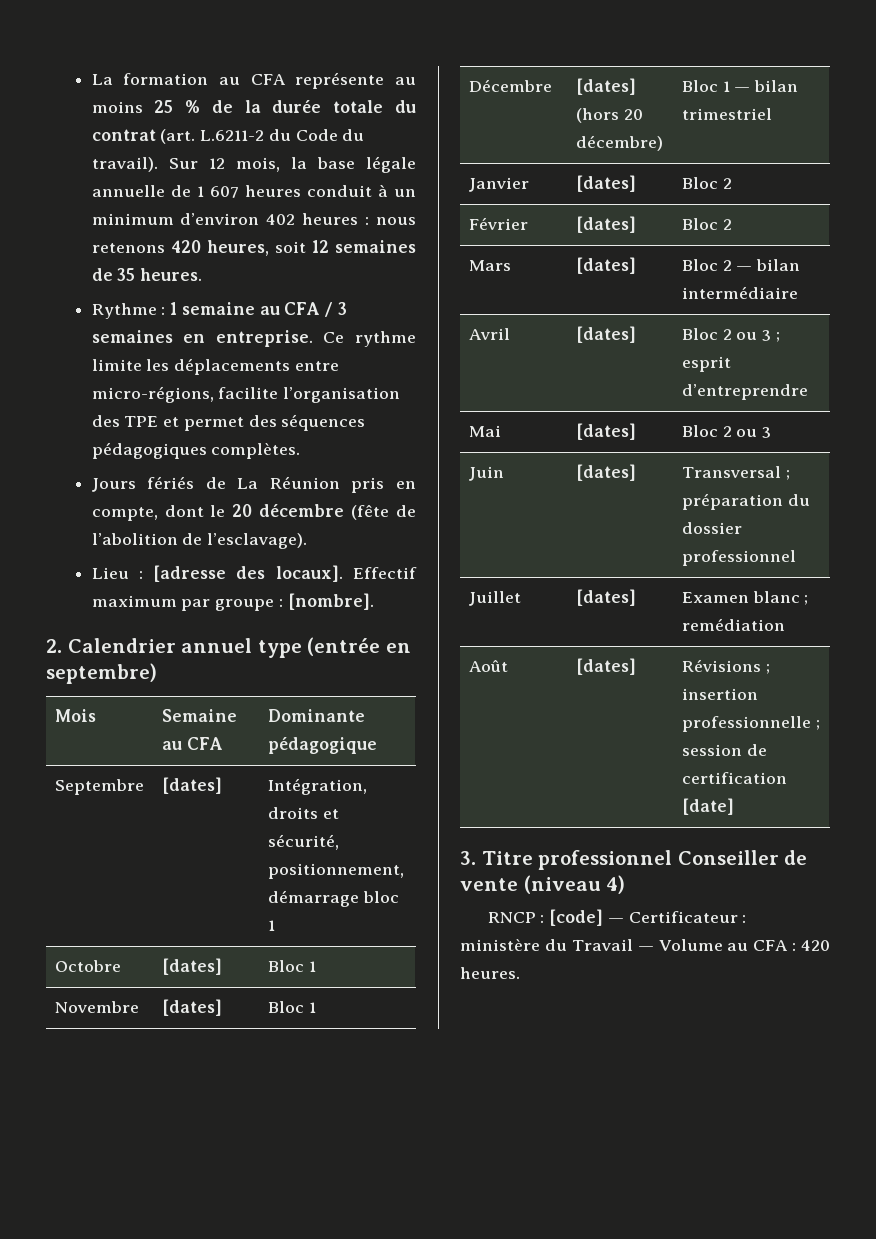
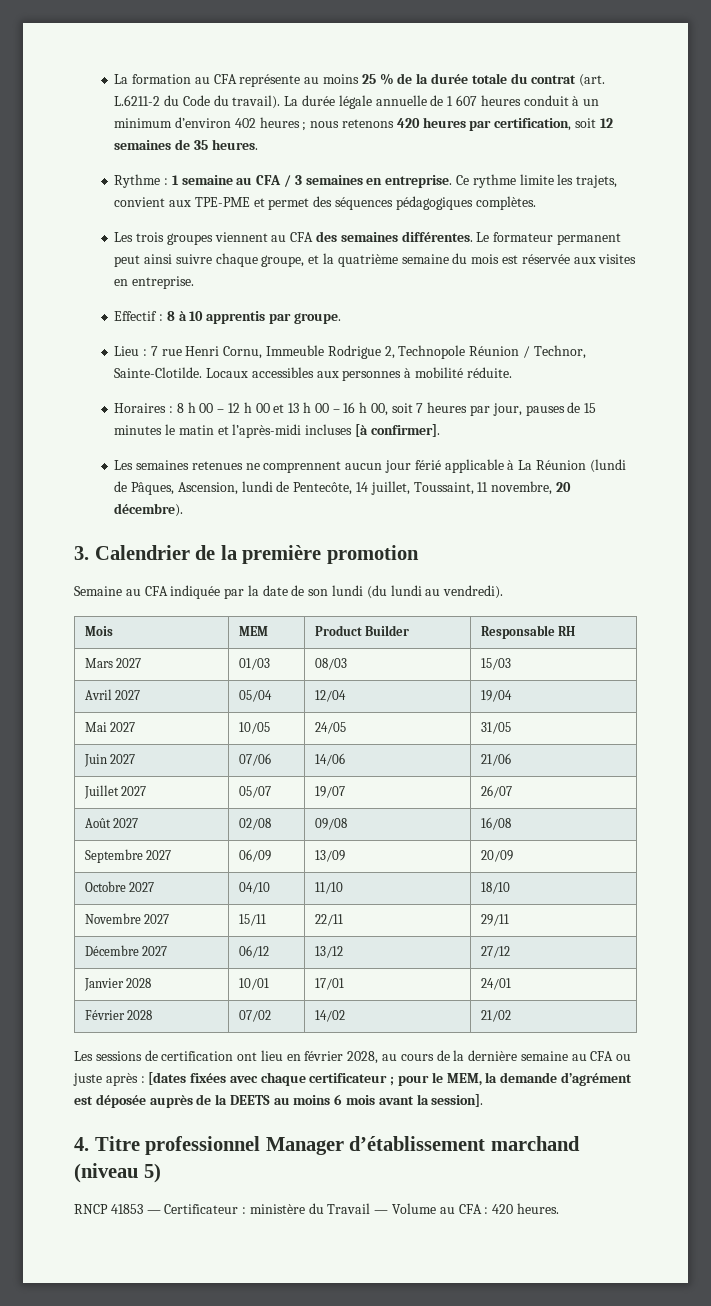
- Sur 12 mois, la base légale annuelle de 1 607 heures conduit à un minimum d’environ 402 heures : nous retenons 420 heures, soit 12 semaines de 35 heures.
+ La durée légale annuelle de 1 607 heures conduit à un minimum d’environ 402 heures ; nous retenons 420 heures par certification, soit 12 semaines de 35 heures.
- Ce rythme limite les déplacements entre micro-régions, facilite l’organisation des TPE et permet des séquences pédagogiques complètes.
+ Ce rythme limite les trajets, convient aux TPE-PME et permet des séquences pédagogiques complètes.
- Jours fériés de La Réunion pris en compte, dont le 20 décembre (fête de l’abolition de l’esclavage).
- Lieu : [adresse des locaux]. Effectif maximum par groupe : [nombre].
- 2. Calendrier annuel type (entrée en septembre)
- Mois | Semaine au CFA | Dominante pédagogique
- Septembre | [dates] | Intégration, droits et sécurité, positionnement, démarrage bloc 1
- Octobre | [dates] | Bloc 1
- Novembre | [dates] | Bloc 1
- Décembre | [dates] (hors 20 décembre) | Bloc 1 — bilan trimestriel
- Janvier | [dates] | Bloc 2
- Février | [dates] | Bloc 2
- Mars | [dates] | Bloc 2 — bilan intermédiaire
- Avril | [dates] | Bloc 2 ou 3 ; esprit d’entreprendre
- Mai | [dates] | Bloc 2 ou 3
- Juin | [dates] | Transversal ; préparation du dossier professionnel
- Juillet | [dates] | Examen blanc ; remédiation
- Août | [dates] | Révisions ; insertion professionnelle ; session de certification [date]
- 3. Titre professionnel Conseiller de vente (niveau 4)
+ Les trois groupes viennent au CFA des semaines différentes. Le formateur permanent peut ainsi suivre chaque groupe, et la quatrième semaine du mois est réservée aux visites en entreprise.
+ Effectif : 8 à 10 apprentis par groupe.
+ Lieu : 7 rue Henri Cornu, Immeuble Rodrigue 2, Technopole Réunion / Technor, Sainte-Clotilde. Locaux accessibles aux personnes à mobilité réduite.
+ Horaires : 8 h 00 – 12 h 00 et 13 h 00 – 16 h 00, soit 7 heures par jour, pauses de 15 minutes le matin et l’après-midi incluses [à confirmer].
+ Les semaines retenues ne comprennent aucun jour férié applicable à La Réunion (lundi de Pâques, Ascension, lundi de Pentecôte, 14 juillet, Toussaint, 11 novembre, 20 décembre).
+ 3. Calendrier de la première promotion
+ Semaine au CFA indiquée par la date de son lundi (du lundi au vendredi).
+ Mois | MEM | Product Builder | Responsable RH
+ Mars 2027 | 01/03 | 08/03 | 15/03
+ Avril 2027 | 05/04 | 12/04 | 19/04
+ Mai 2027 | 10/05 | 24/05 | 31/05
+ Juin 2027 | 07/06 | 14/06 | 21/06
+ Juillet 2027 | 05/07 | 19/07 | 26/07
+ Août 2027 | 02/08 | 09/08 | 16/08
+ Septembre 2027 | 06/09 | 13/09 | 20/09
+ Octobre 2027 | 04/10 | 11/10 | 18/10
+ Novembre 2027 | 15/11 | 22/11 | 29/11
+ Décembre 2027 | 06/12 | 13/12 | 27/12
+ Janvier 2028 | 10/01 | 17/01 | 24/01
+ Février 2028 | 07/02 | 14/02 | 21/02
+ Les sessions de certification ont lieu en février 2028, au cours de la dernière semaine au CFA ou juste après : [dates fixées avec chaque certificateur ; pour le MEM, la demande d’agrément est déposée auprès de la DEETS au moins 6 mois avant la session].
+ 4. Titre professionnel Manager d’établissement marchand (niveau 5)
- RNCP : [code] — Certificateur : ministère du Travail — Volume au CFA : 420 heures.
+ RNCP 41853 — Certificateur : ministère du Travail — Volume au CFA : 420 heures.

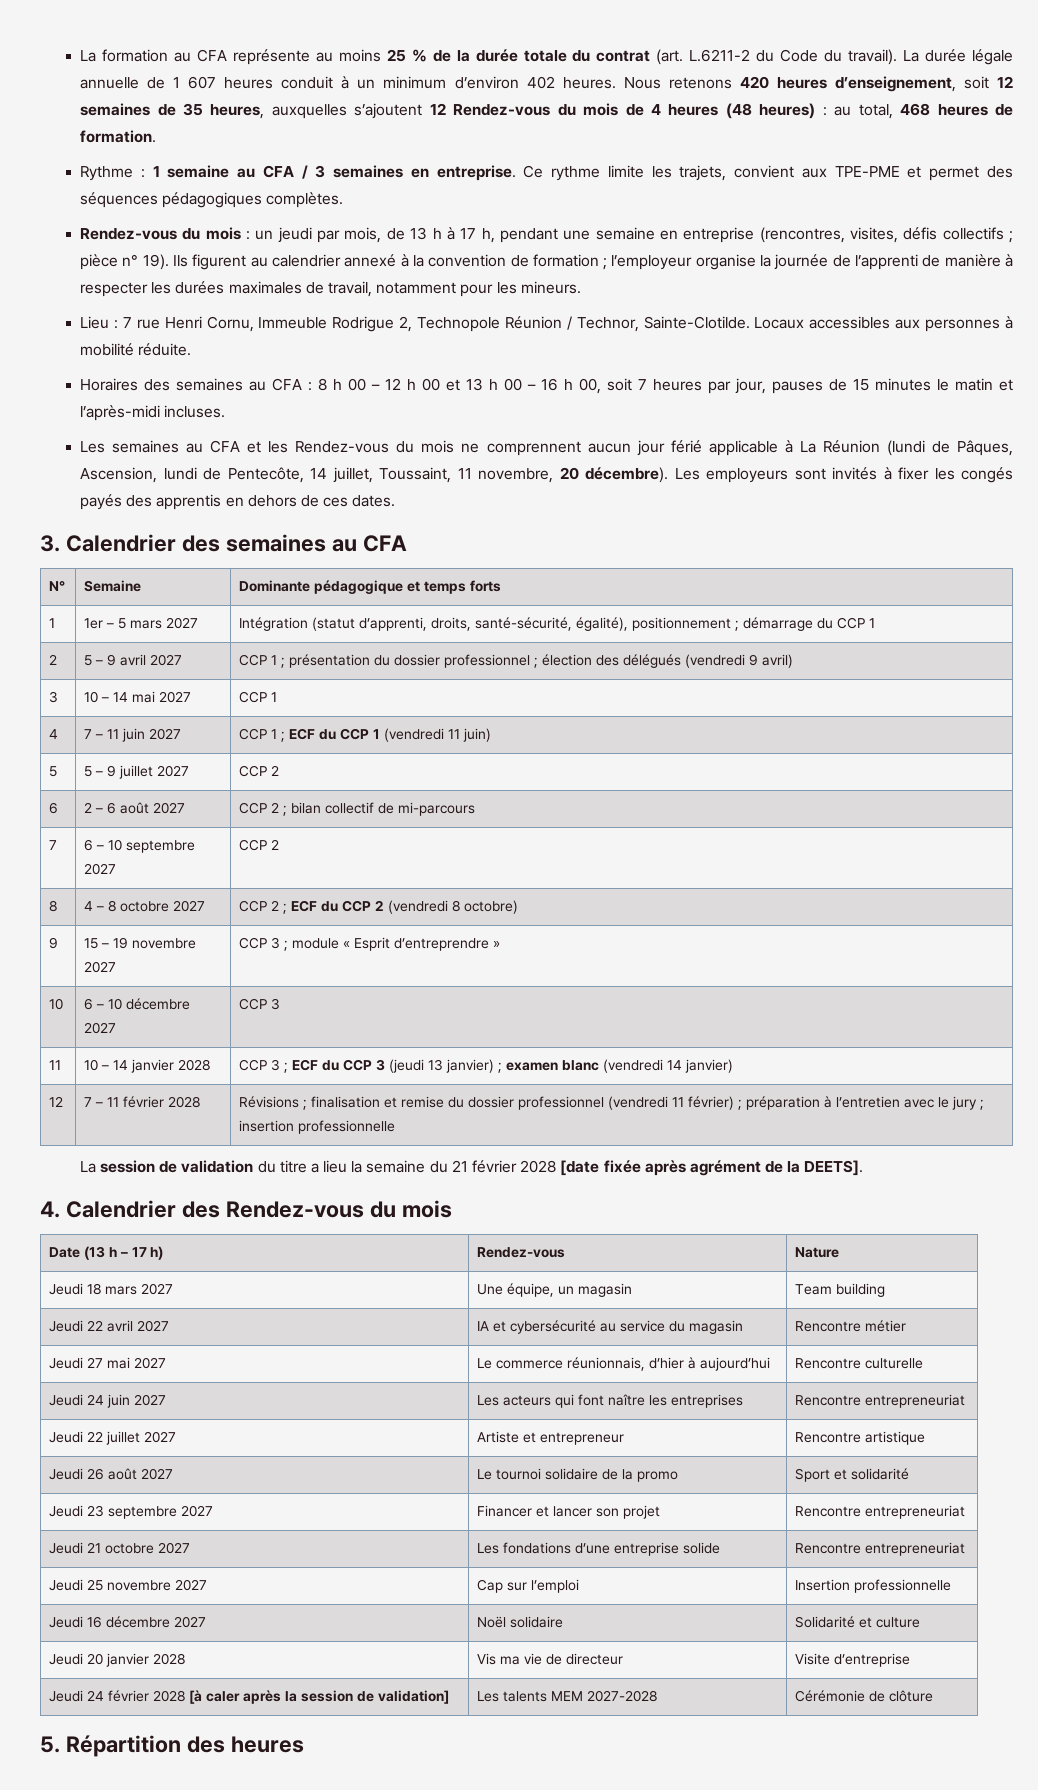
- La durée légale annuelle de 1 607 heures conduit à un minimum d’environ 402 heures ; nous retenons 420 heures par certification, soit 12 semaines de 35 heures.
+ La durée légale annuelle de 1 607 heures conduit à un minimum d’environ 402 heures. Nous retenons 420 heures d’enseignement, soit 12 semaines de 35 heures, auxquelles s’ajoutent 12 Rendez-vous du mois de 4 heures (48 heures) : au total, 468 heures de formation.
- Les trois groupes viennent au CFA des semaines différentes. Le formateur permanent peut ainsi suivre chaque groupe, et la quatrième semaine du mois est réservée aux visites en entreprise.
- Effectif : 8 à 10 apprentis par groupe.
+ Rendez-vous du mois : un jeudi par mois, de 13 h à 17 h, pendant une semaine en entreprise (rencontres, visites, défis collectifs ; pièce n° 19). Ils figurent au calendrier annexé à la convention de formation ; l’employeur organise la journée de l’apprenti de manière à respecter les durées maximales de travail, notamment pour les mineurs.
- Horaires : 8 h 00 – 12 h 00 et 13 h 00 – 16 h 00, soit 7 heures par jour, pauses de 15 minutes le matin et l’après-midi incluses [à confirmer].
+ Horaires des semaines au CFA : 8 h 00 – 12 h 00 et 13 h 00 – 16 h 00, soit 7 heures par jour, pauses de 15 minutes le matin et l’après-midi incluses.
- Les semaines retenues ne comprennent aucun jour férié applicable à La Réunion (lundi de Pâques, Ascension, lundi de Pentecôte, 14 juillet, Toussaint, 11 novembre, 20 décembre).
- 3. Calendrier de la première promotion
- Semaine au CFA indiquée par la date de son lundi (du lundi au vendredi).
- Mois | MEM | Product Builder | Responsable RH
- Mars 2027 | 01/03 | 08/03 | 15/03
- Avril 2027 | 05/04 | 12/04 | 19/04
- Mai 2027 | 10/05 | 24/05 | 31/05
- Juin 2027 | 07/06 | 14/06 | 21/06
- Juillet 2027 | 05/07 | 19/07 | 26/07
- Août 2027 | 02/08 | 09/08 | 16/08
- Septembre 2027 | 06/09 | 13/09 | 20/09
- Octobre 2027 | 04/10 | 11/10 | 18/10
- Novembre 2027 | 15/11 | 22/11 | 29/11
- Décembre 2027 | 06/12 | 13/12 | 27/12
- Janvier 2028 | 10/01 | 17/01 | 24/01
- Février 2028 | 07/02 | 14/02 | 21/02
- Les sessions de certification ont lieu en février 2028, au cours de la dernière semaine au CFA ou juste après : [dates fixées avec chaque certificateur ; pour le MEM, la demande d’agrément est déposée auprès de la DEETS au moins 6 mois avant la session].
- 4. Titre professionnel Manager d’établissement marchand (niveau 5)
- RNCP 41853 — Certificateur : ministère du Travail — Volume au CFA : 420 heures.
+ Les semaines au CFA et les Rendez-vous du mois ne comprennent aucun jour férié applicable à La Réunion (lundi de Pâques, Ascension, lundi de Pentecôte, 14 juillet, Toussaint, 11 novembre, 20 décembre). Les employeurs sont invités à fixer les congés payés des apprentis en dehors de ces dates.
+ 3. Calendrier des semaines au CFA
+ N° | Semaine | Dominante pédagogique et temps forts
+ 1 | 1er – 5 mars 2027 | Intégration (statut d’apprenti, droits, santé-sécurité, égalité), positionnement ; démarrage du CCP 1
+ 2 | 5 – 9 avril 2027 | CCP 1 ; présentation du dossier professionnel ; élection des délégués (vendredi 9 avril)
+ 3 | 10 – 14 mai 2027 | CCP 1
+ 4 | 7 – 11 juin 2027 | CCP 1 ; ECF du CCP 1 (vendredi 11 juin)
+ 5 | 5 – 9 juillet 2027 | CCP 2
+ 6 | 2 – 6 août 2027 | CCP 2 ; bilan collectif de mi-parcours
+ 7 | 6 – 10 septembre 2027 | CCP 2
+ 8 | 4 – 8 octobre 2027 | CCP 2 ; ECF du CCP 2 (vendredi 8 octobre)
+ 9 | 15 – 19 novembre 2027 | CCP 3 ; module « Esprit d’entreprendre »
+ 10 | 6 – 10 décembre 2027 | CCP 3
+ 11 | 10 – 14 janvier 2028 | CCP 3 ; ECF du CCP 3 (jeudi 13 janvier) ; examen blanc (vendredi 14 janvier)
+ 12 | 7 – 11 février 2028 | Révisions ; finalisation et remise du dossier professionnel (vendredi 11 février) ; préparation à l’entretien avec le jury ; insertion professionnelle
+ La session de validation du titre a lieu la semaine du 21 février 2028 [date fixée après agrément de la DEETS].
+ 4. Calendrier des Rendez-vous du mois
+ Date (13 h – 17 h) | Rendez-vous | Nature
+ Jeudi 18 mars 2027 | Une équipe, un magasin | Team building
+ Jeudi 22 avril 2027 | IA et cybersécurité au service du magasin | Rencontre métier
+ Jeudi 27 mai 2027 | Le commerce réunionnais, d’hier à aujourd’hui | Rencontre culturelle
+ Jeudi 24 juin 2027 | Les acteurs qui font naître les entreprises | Rencontre entrepreneuriat
+ Jeudi 22 juillet 2027 | Artiste et entrepreneur | Rencontre artistique
+ Jeudi 26 août 2027 | Le tournoi solidaire de la promo | Sport et solidarité
+ Jeudi 23 septembre 2027 | Financer et lancer son projet | Rencontre entrepreneuriat
+ Jeudi 21 octobre 2027 | Les fondations d’une entreprise solide | Rencontre entrepreneuriat
+ Jeudi 25 novembre 2027 | Cap sur l’emploi | Insertion professionnelle
+ Jeudi 16 décembre 2027 | Noël solidaire | Solidarité et culture
+ Jeudi 20 janvier 2028 | Vis ma vie de directeur | Visite d’entreprise
+ Jeudi 24 février 2028 [à caler après la session de validation] | Les talents MEM 2027-2028 | Cérémonie de clôture
+ 5. Répartition des heures

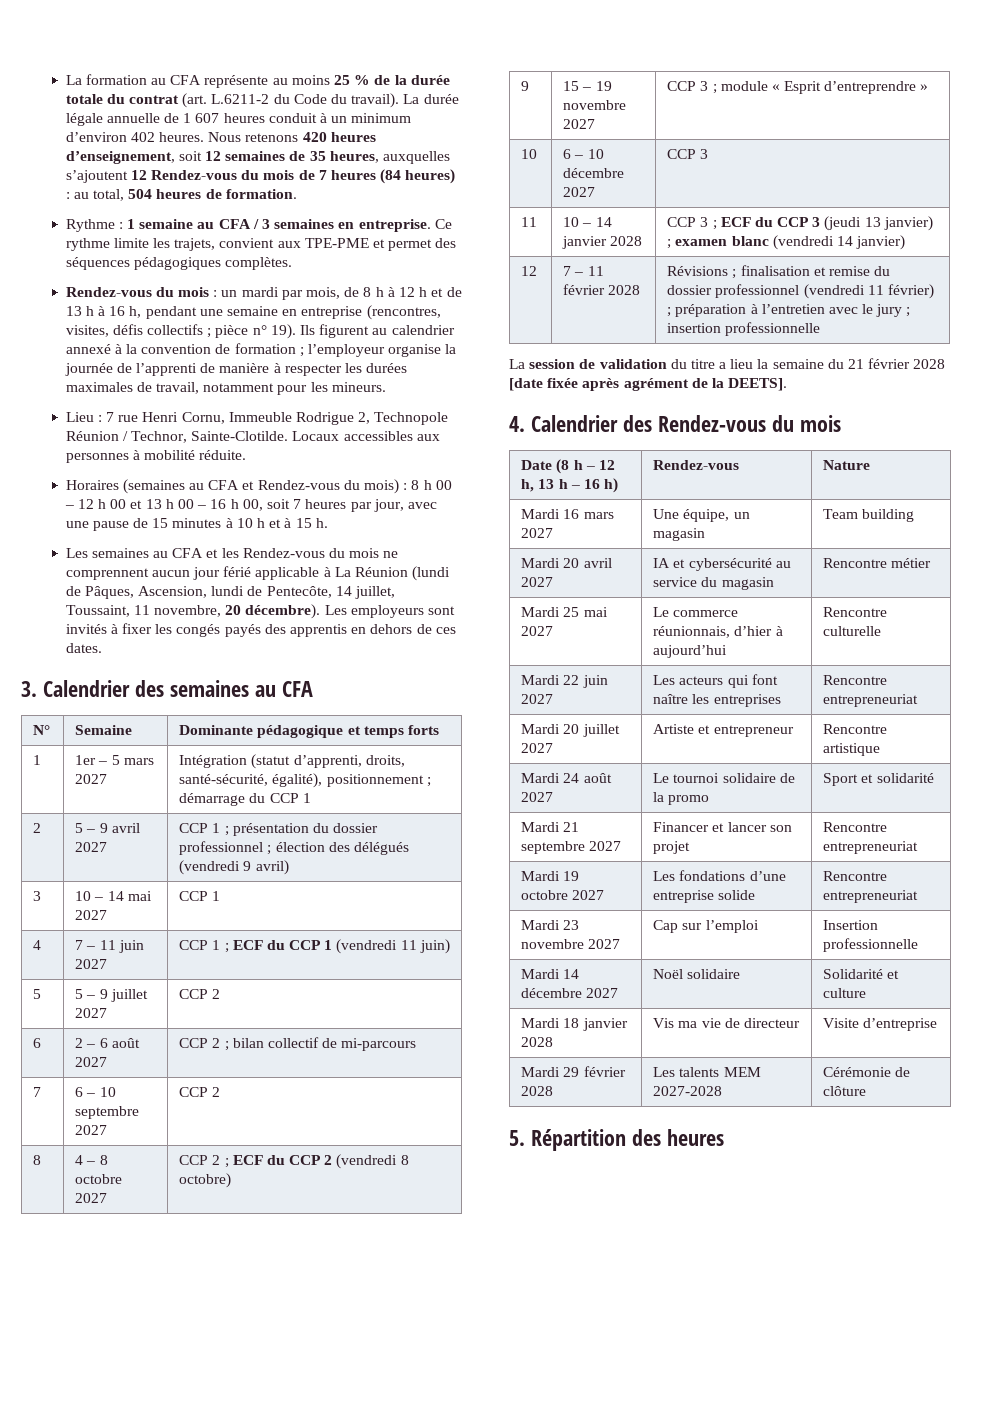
- Nous retenons 420 heures d’enseignement, soit 12 semaines de 35 heures, auxquelles s’ajoutent 12 Rendez-vous du mois de 4 heures (48 heures) : au total, 468 heures de formation.
+ Nous retenons 420 heures d’enseignement, soit 12 semaines de 35 heures, auxquelles s’ajoutent 12 Rendez-vous du mois de 7 heures (84 heures) : au total, 504 heures de formation.
- Rendez-vous du mois : un jeudi par mois, de 13 h à 17 h, pendant une semaine en entreprise (rencontres, visites, défis collectifs ; pièce n° 19).
+ Rendez-vous du mois : un mardi par mois, de 8 h à 12 h et de 13 h à 16 h, pendant une semaine en entreprise (rencontres, visites, défis collectifs ; pièce n° 19).
- Horaires des semaines au CFA : 8 h 00 – 12 h 00 et 13 h 00 – 16 h 00, soit 7 heures par jour, pauses de 15 minutes le matin et l’après-midi incluses.
+ Horaires (semaines au CFA et Rendez-vous du mois) : 8 h 00 – 12 h 00 et 13 h 00 – 16 h 00, soit 7 heures par jour, avec une pause de 15 minutes à 10 h et à 15 h.
- Date (13 h – 17 h) | Rendez-vous | Nature
+ Date (8 h – 12 h, 13 h – 16 h) | Rendez-vous | Nature
- Jeudi 18 mars 2027 | Une équipe, un magasin | Team building
+ Mardi 16 mars 2027 | Une équipe, un magasin | Team building
- Jeudi 22 avril 2027 | IA et cybersécurité au service du magasin | Rencontre métier
+ Mardi 20 avril 2027 | IA et cybersécurité au service du magasin | Rencontre métier
- Jeudi 27 mai 2027 | Le commerce réunionnais, d’hier à aujourd’hui | Rencontre culturelle
+ Mardi 25 mai 2027 | Le commerce réunionnais, d’hier à aujourd’hui | Rencontre culturelle
- Jeudi 24 juin 2027 | Les acteurs qui font naître les entreprises | Rencontre entrepreneuriat
+ Mardi 22 juin 2027 | Les acteurs qui font naître les entreprises | Rencontre entrepreneuriat
- Jeudi 22 juillet 2027 | Artiste et entrepreneur | Rencontre artistique
+ Mardi 20 juillet 2027 | Artiste et entrepreneur | Rencontre artistique
- Jeudi 26 août 2027 | Le tournoi solidaire de la promo | Sport et solidarité
+ Mardi 24 août 2027 | Le tournoi solidaire de la promo | Sport et solidarité
- Jeudi 23 septembre 2027 | Financer et lancer son projet | Rencontre entrepreneuriat
+ Mardi 21 septembre 2027 | Financer et lancer son projet | Rencontre entrepreneuriat
- Jeudi 21 octobre 2027 | Les fondations d’une entreprise solide | Rencontre entrepreneuriat
+ Mardi 19 octobre 2027 | Les fondations d’une entreprise solide | Rencontre entrepreneuriat
- Jeudi 25 novembre 2027 | Cap sur l’emploi | Insertion professionnelle
+ Mardi 23 novembre 2027 | Cap sur l’emploi | Insertion professionnelle
- Jeudi 16 décembre 2027 | Noël solidaire | Solidarité et culture
+ Mardi 14 décembre 2027 | Noël solidaire | Solidarité et culture
- Jeudi 20 janvier 2028 | Vis ma vie de directeur | Visite d’entreprise
+ Mardi 18 janvier 2028 | Vis ma vie de directeur | Visite d’entreprise
- Jeudi 24 février 2028 [à caler après la session de validation] | Les talents MEM 2027-2028 | Cérémonie de clôture
+ Mardi 29 février 2028 | Les talents MEM 2027-2028 | Cérémonie de clôture

